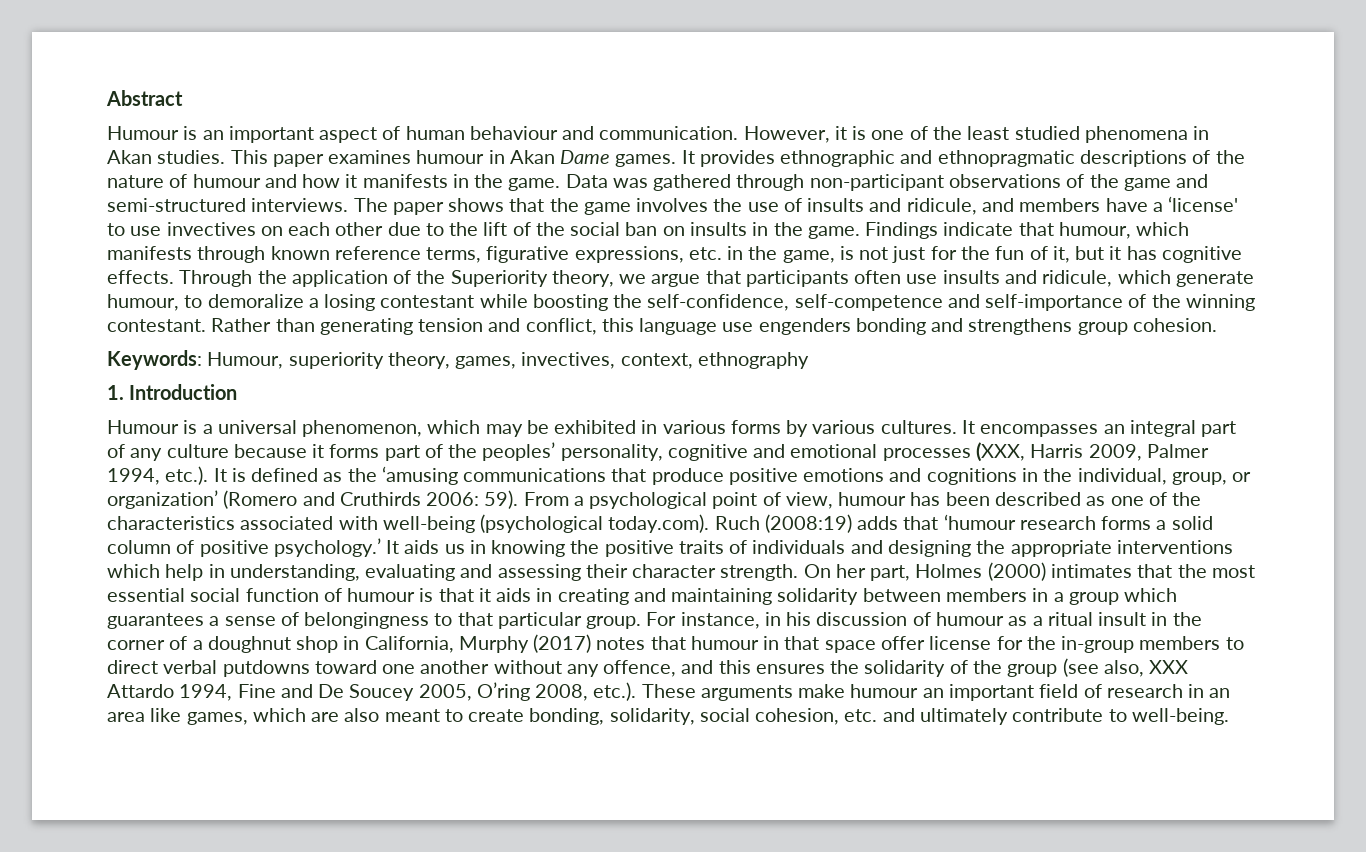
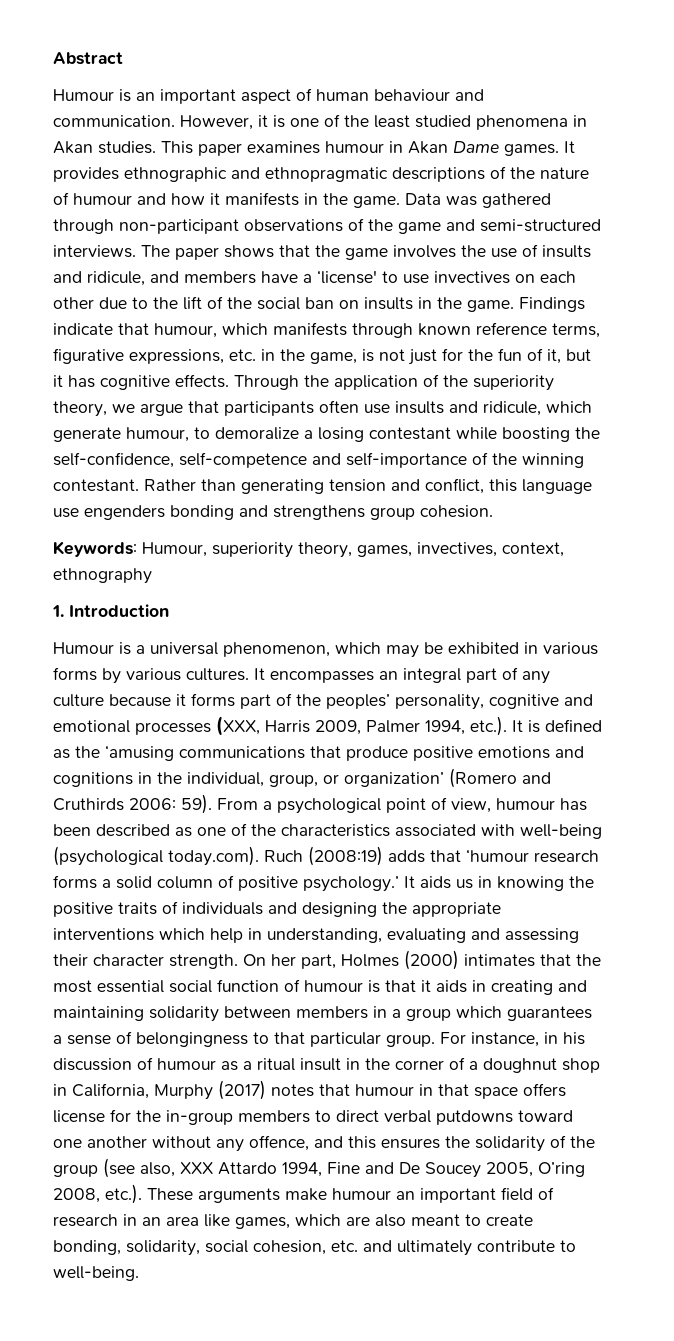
- Through the application of the Superiority theory, we argue that participants often use insults and ridicule, which generate humour, to demoralize a losing contestant while boosting the self-confidence, self-competence and self-importance of the winning contestant.
+ Through the application of the superiority theory, we argue that participants often use insults and ridicule, which generate humour, to demoralize a losing contestant while boosting the self-confidence, self-competence and self-importance of the winning contestant.
- For instance, in his discussion of humour as a ritual insult in the corner of a doughnut shop in California, Murphy (2017) notes that humour in that space offer license for the in-group members to direct verbal putdowns toward one another without any offence, and this ensures the solidarity of the group (see also, XXX Attardo 1994, Fine and De Soucey 2005, O’ring 2008, etc.). These arguments make humour an important field of research in an area like games, which are also meant to create bonding, solidarity, social cohesion, etc. and ultimately contribute to well-being.
+ For instance, in his discussion of humour as a ritual insult in the corner of a doughnut shop in California, Murphy (2017) notes that humour in that space offers license for the in-group members to direct verbal putdowns toward one another without any offence, and this ensures the solidarity of the group (see also, XXX Attardo 1994, Fine and De Soucey 2005, O’ring 2008, etc.). These arguments make humour an important field of research in an area like games, which are also meant to create bonding, solidarity, social cohesion, etc. and ultimately contribute to well-being.

